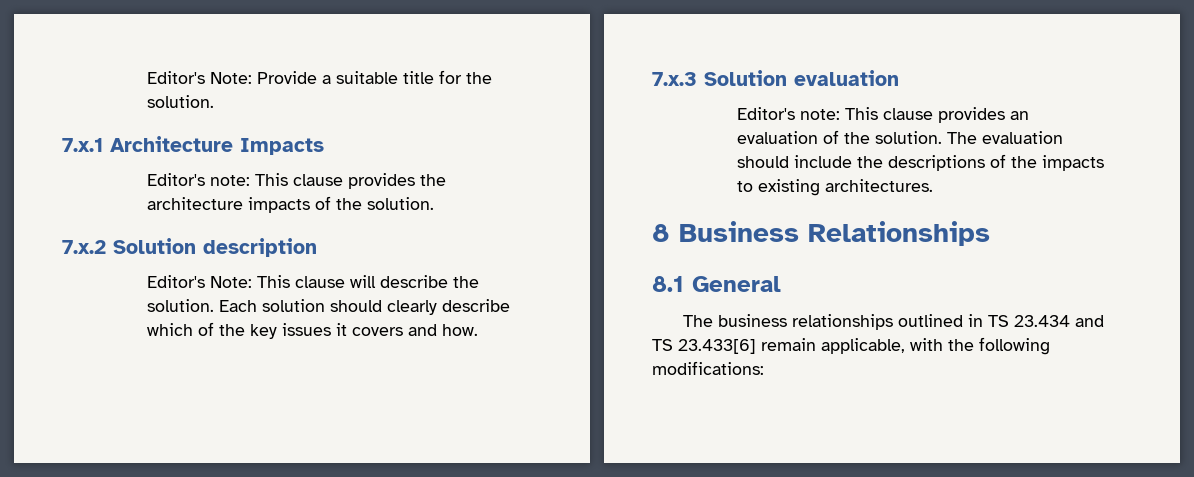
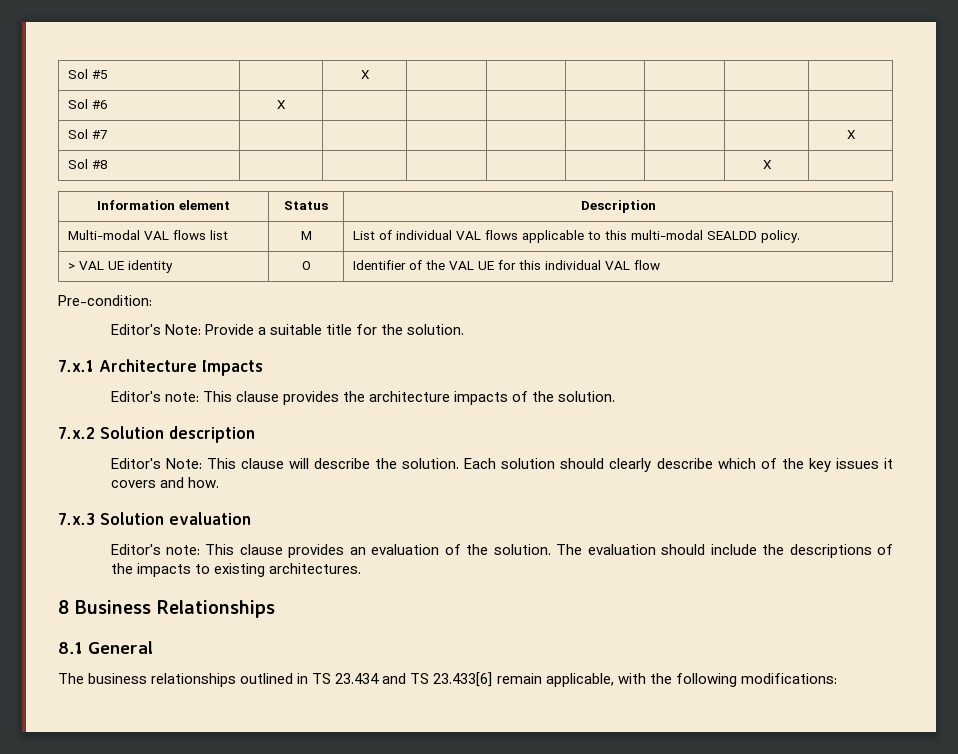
+ Sol #5 | | X | | | | | |
+ Sol #6 | X | | | | | | |
+ Sol #7 | | | | | | | | X
+ Sol #8 | | | | | | | X |
+ Information element | Status | Description
+ Multi-modal VAL flows list | M | List of individual VAL flows applicable to this multi-modal SEALDD policy.
+ > VAL UE identity | O | Identifier of the VAL UE for this individual VAL flow
+ Pre-condition:

